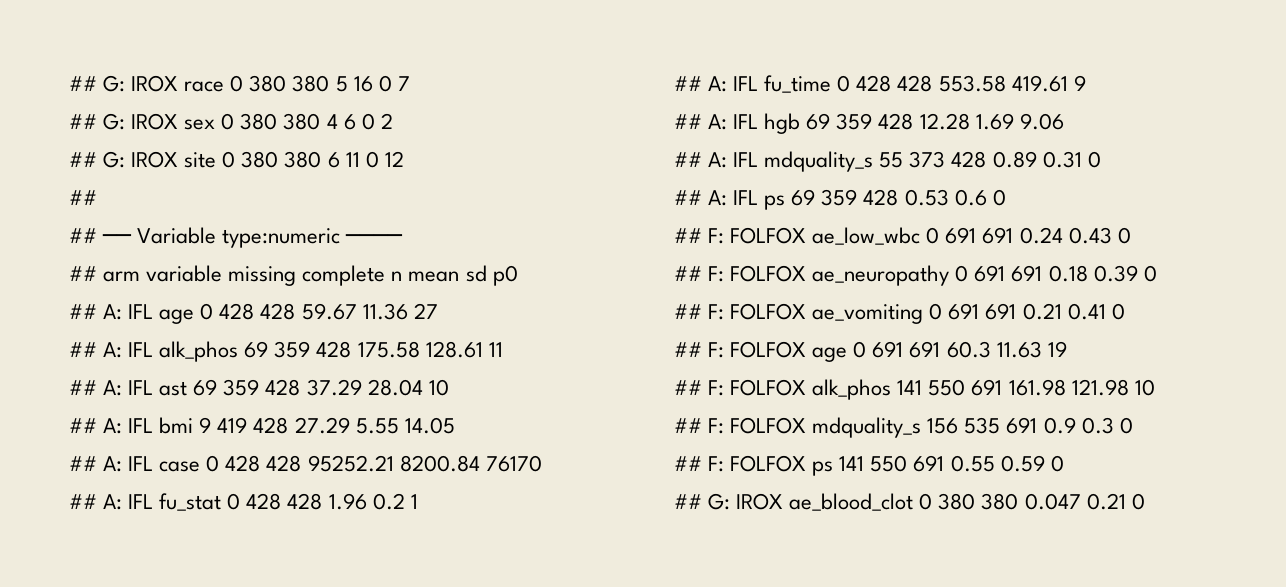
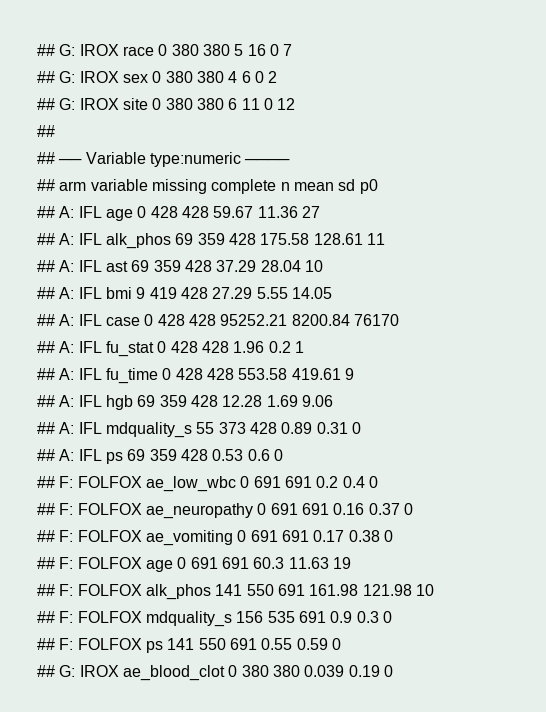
- ## F: FOLFOX ae_low_wbc 0 691 691 0.24 0.43 0
+ ## F: FOLFOX ae_low_wbc 0 691 691 0.2 0.4 0
- ## F: FOLFOX ae_neuropathy 0 691 691 0.18 0.39 0
+ ## F: FOLFOX ae_neuropathy 0 691 691 0.16 0.37 0
- ## F: FOLFOX ae_vomiting 0 691 691 0.21 0.41 0
+ ## F: FOLFOX ae_vomiting 0 691 691 0.17 0.38 0
- ## G: IROX ae_blood_clot 0 380 380 0.047 0.21 0
+ ## G: IROX ae_blood_clot 0 380 380 0.039 0.19 0

